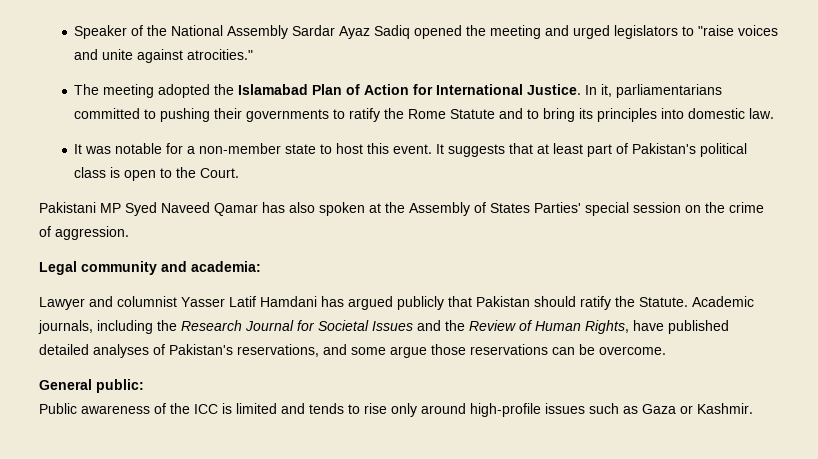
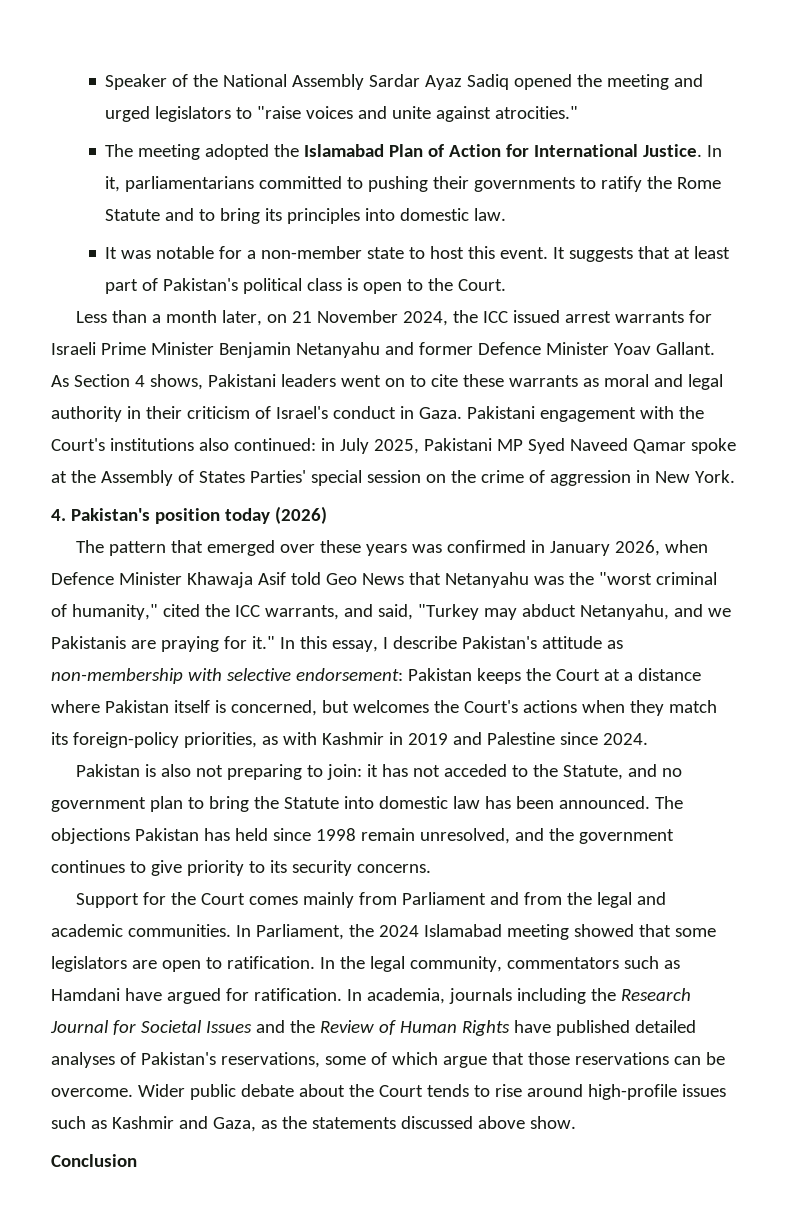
- Pakistani MP Syed Naveed Qamar has also spoken at the Assembly of States Parties' special session on the crime of aggression.
- Legal community and academia:
- Lawyer and columnist Yasser Latif Hamdani has argued publicly that Pakistan should ratify the Statute. Academic journals, including the Research Journal for Societal Issues and the Review of Human Rights, have published detailed analyses of Pakistan's reservations, and some argue those reservations can be overcome.
- General public:
- Public awareness of the ICC is limited and tends to rise only around high-profile issues such as Gaza or Kashmir.
+ Less than a month later, on 21 November 2024, the ICC issued arrest warrants for Israeli Prime Minister Benjamin Netanyahu and former Defence Minister Yoav Gallant. As Section 4 shows, Pakistani leaders went on to cite these warrants as moral and legal authority in their criticism of Israel's conduct in Gaza. Pakistani engagement with the Court's institutions also continued: in July 2025, Pakistani MP Syed Naveed Qamar spoke at the Assembly of States Parties' special session on the crime of aggression in New York.
+ 4. Pakistan's position today (2026)
+ The pattern that emerged over these years was confirmed in January 2026, when Defence Minister Khawaja Asif told Geo News that Netanyahu was the "worst criminal of humanity," cited the ICC warrants, and said, "Turkey may abduct Netanyahu, and we Pakistanis are praying for it." In this essay, I describe Pakistan's attitude as non-membership with selective endorsement: Pakistan keeps the Court at a distance where Pakistan itself is concerned, but welcomes the Court's actions when they match its foreign-policy priorities, as with Kashmir in 2019 and Palestine since 2024.
+ Pakistan is also not preparing to join: it has not acceded to the Statute, and no government plan to bring the Statute into domestic law has been announced. The objections Pakistan has held since 1998 remain unresolved, and the government continues to give priority to its security concerns.
+ Support for the Court comes mainly from Parliament and from the legal and academic communities. In Parliament, the 2024 Islamabad meeting showed that some legislators are open to ratification. In the legal community, commentators such as Hamdani have argued for ratification. In academia, journals including the Research Journal for Societal Issues and the Review of Human Rights have published detailed analyses of Pakistan's reservations, some of which argue that those reservations can be overcome. Wider public debate about the Court tends to rise around high-profile issues such as Kashmir and Gaza, as the statements discussed above show.
+ Conclusion

